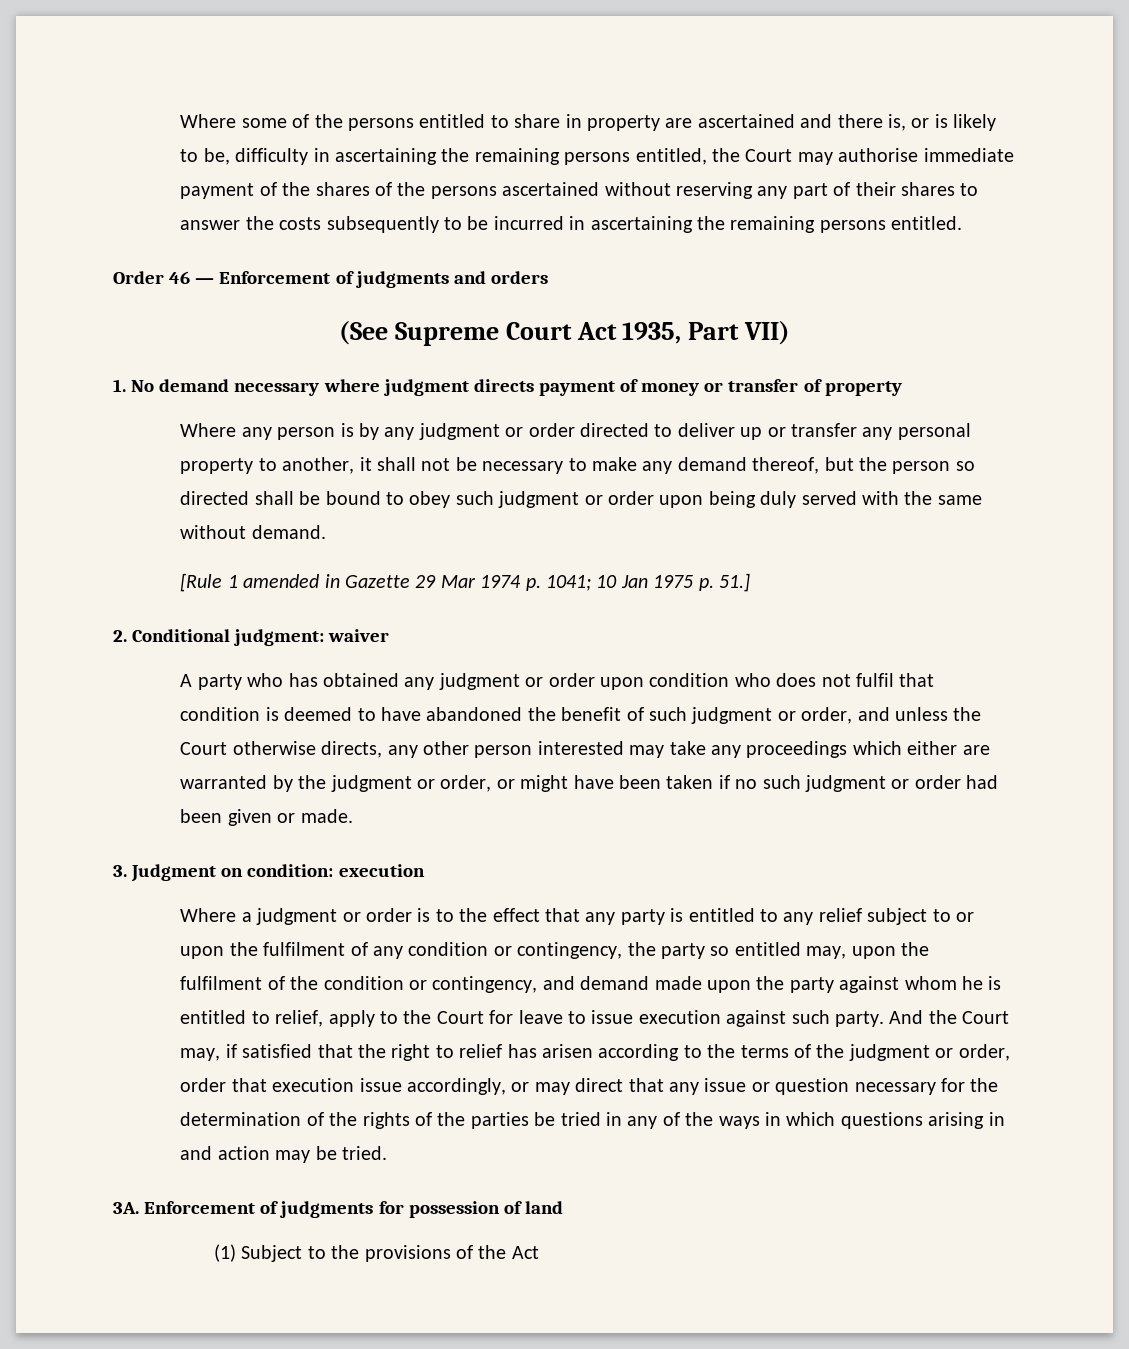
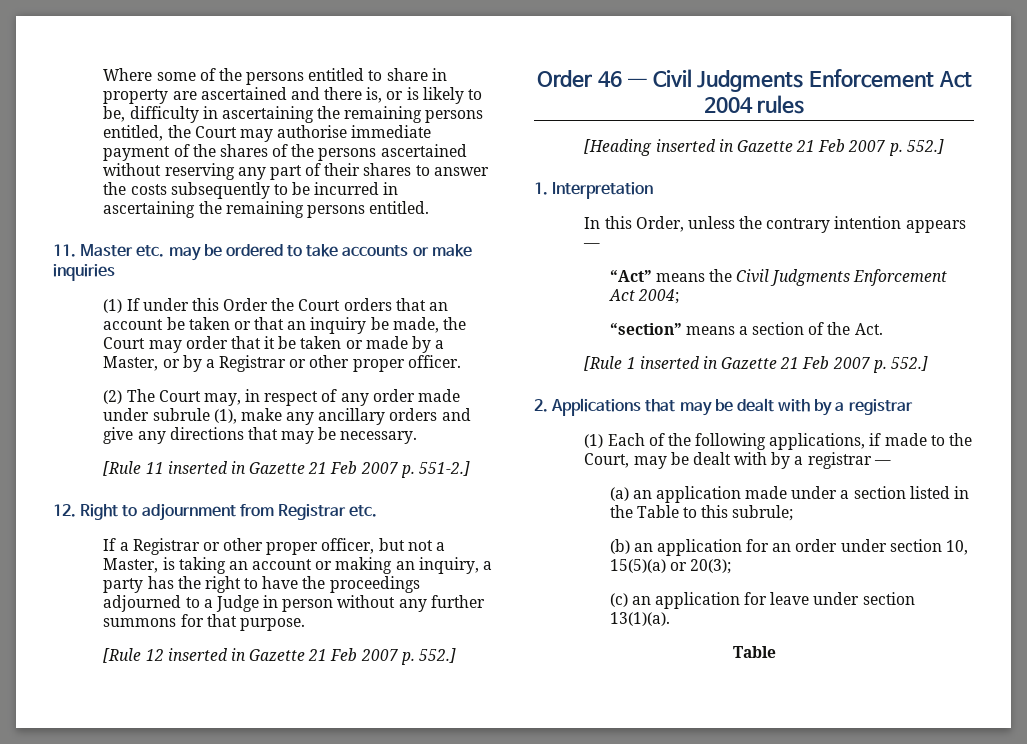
- Order 46 — Enforcement of judgments and orders
- (See Supreme Court Act 1935, Part VII)
- 1. No demand necessary where judgment directs payment of money or transfer of property
- Where any person is by any judgment or order directed to deliver up or transfer any personal property to another, it shall not be necessary to make any demand thereof, but the person so directed shall be bound to obey such judgment or order upon being duly served with the same without demand.
+ 11. Master etc. may be ordered to take accounts or make inquiries
+ (1) If under this Order the Court orders that an account be taken or that an inquiry be made, the Court may order that it be taken or made by a Master, or by a Registrar or other proper officer.
+ (2) The Court may, in respect of any order made under subrule (1), make any ancillary orders and give any directions that may be necessary.
+ [Rule 11 inserted in Gazette 21 Feb 2007 p. 551-2.]
+ 12. Right to adjournment from Registrar etc.
+ If a Registrar or other proper officer, but not a Master, is taking an account or making an inquiry, a party has the right to have the proceedings adjourned to a Judge in person without any further summons for that purpose.
+ [Rule 12 inserted in Gazette 21 Feb 2007 p. 552.]
+ Order 46 — Civil Judgments Enforcement Act 2004 rules
+ [Heading inserted in Gazette 21 Feb 2007 p. 552.]
+ 1. Interpretation
+ In this Order, unless the contrary intention appears —
+ “Act” means the Civil Judgments Enforcement Act 2004;
+ “section” means a section of the Act.
- [Rule 1 amended in Gazette 29 Mar 1974 p. 1041; 10 Jan 1975 p. 51.]
- 2. Conditional judgment: waiver
- A party who has obtained any judgment or order upon condition who does not fulfil that condition is deemed to have abandoned the benefit of such judgment or order, and unless the Court otherwise directs, any other person interested may take any proceedings which either are warranted by the judgment or order, or might have been taken if no such judgment or order had been given or made.
- 3. Judgment on condition: execution
- Where a judgment or order is to the effect that any party is entitled to any relief subject to or upon the fulfilment of any condition or contingency, the party so entitled may, upon the fulfilment of the condition or contingency, and demand made upon the party against whom he is entitled to relief, apply to the Court for leave to issue execution against such party. And the Court may, if satisfied that the right to relief has arisen according to the terms of the judgment or order, order that execution issue accordingly, or may direct that any issue or question necessary for the determination of the rights of the parties be tried in any of the ways in which questions arising in and action may be tried.
- 3A. Enforcement of judgments for possession of land
- (1) Subject to the provisions of the Act
+ [Rule 1 inserted in Gazette 21 Feb 2007 p. 552.]
+ 2. Applications that may be dealt with by a registrar
+ (1) Each of the following applications, if made to the Court, may be dealt with by a registrar —
+ (a) an application made under a section listed in the Table to this subrule;
+ (b) an application for an order under section 10, 15(5)(a) or 20(3);
+ (c) an application for leave under section 13(1)(a).
+ Table

